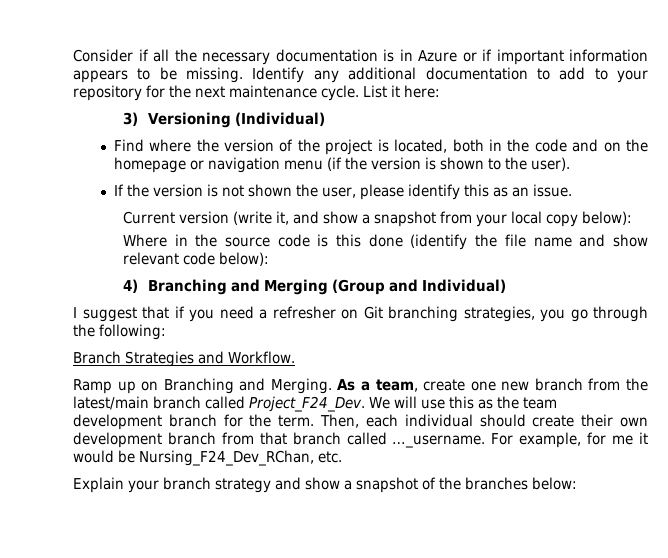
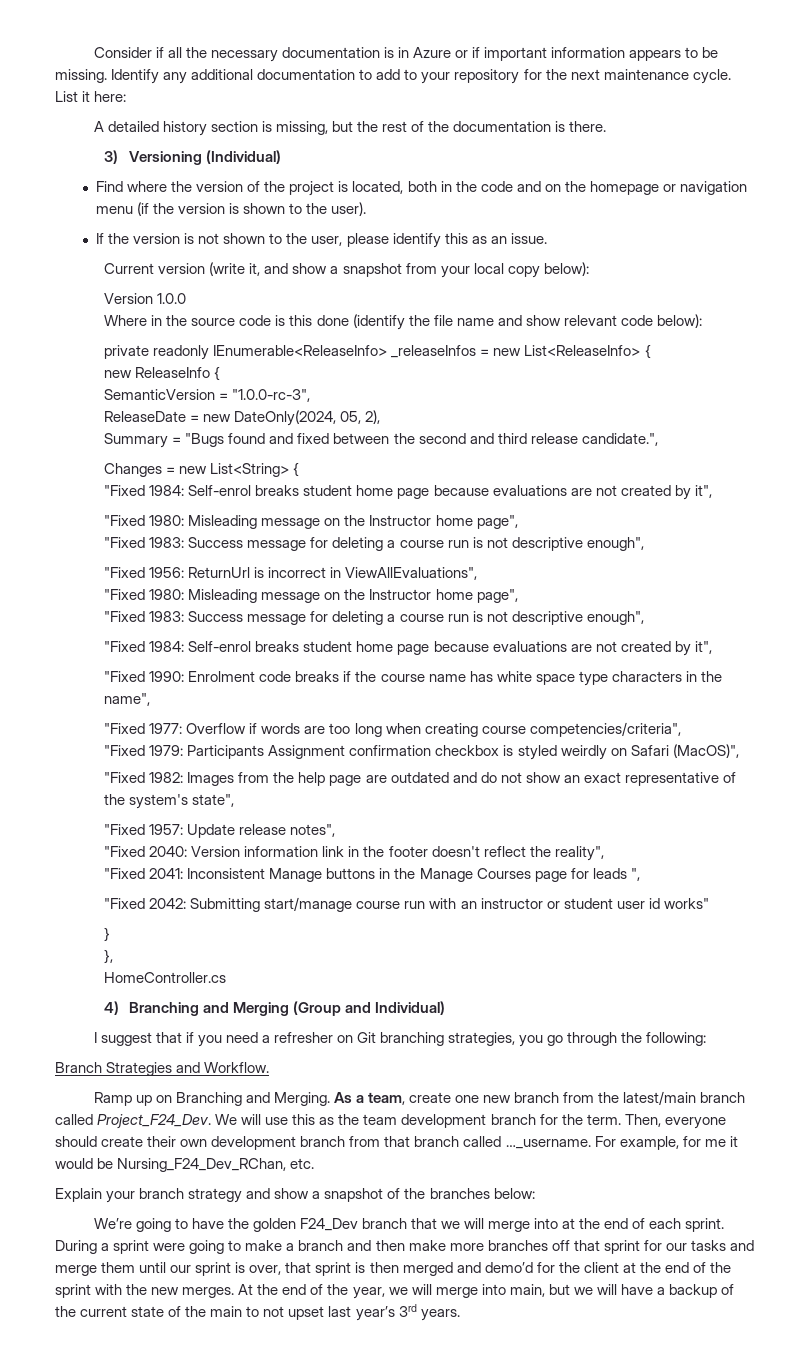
+ A detailed history section is missing, but the rest of the documentation is there.
- If the version is not shown the user, please identify this as an issue.
+ If the version is not shown to the user, please identify this as an issue.
+ Version 1.0.0
+ private readonly IEnumerable<ReleaseInfo> _releaseInfos = new List<ReleaseInfo> {
+ new ReleaseInfo {
+ SemanticVersion = "1.0.0-rc-3",
+ ReleaseDate = new DateOnly(2024, 05, 2),
+ Summary = "Bugs found and fixed between the second and third release candidate.",
+ Changes = new List<String> {
+ "Fixed 1984: Self-enrol breaks student home page because evaluations are not created by it",
+ "Fixed 1980: Misleading message on the Instructor home page",
+ "Fixed 1983: Success message for deleting a course run is not descriptive enough",
+ "Fixed 1956: ReturnUrl is incorrect in ViewAllEvaluations",
+ "Fixed 1980: Misleading message on the Instructor home page",
+ "Fixed 1983: Success message for deleting a course run is not descriptive enough",
+ "Fixed 1984: Self-enrol breaks student home page because evaluations are not created by it",
+ "Fixed 1990: Enrolment code breaks if the course name has white space type characters in the name",
+ "Fixed 1977: Overflow if words are too long when creating course competencies/criteria",
+ "Fixed 1979: Participants Assignment confirmation checkbox is styled weirdly on Safari (MacOS)",
+ "Fixed 1982: Images from the help page are outdated and do not show an exact representative of the system's state",
+ "Fixed 1957: Update release notes",
+ "Fixed 2040: Version information link in the footer doesn't reflect the reality",
+ "Fixed 2041: Inconsistent Manage buttons in the Manage Courses page for leads ",
+ "Fixed 2042: Submitting start/manage course run with an instructor or student user id works"
+ }
+ },
+ HomeController.cs
- Then, each individual should create their own development branch from that branch called …_username.
+ Then, everyone should create their own development branch from that branch called …_username.
+ We’re going to have the golden F24_Dev branch that we will merge into at the end of each sprint. During a sprint were going to make a branch and then make more branches off that sprint for our tasks and merge them until our sprint is over, that sprint is then merged and demo’d for the client at the end of the sprint with the new merges. At the end of the year, we will merge into main, but we will have a backup of the current state of the main to not upset last year’s 3rd years.

